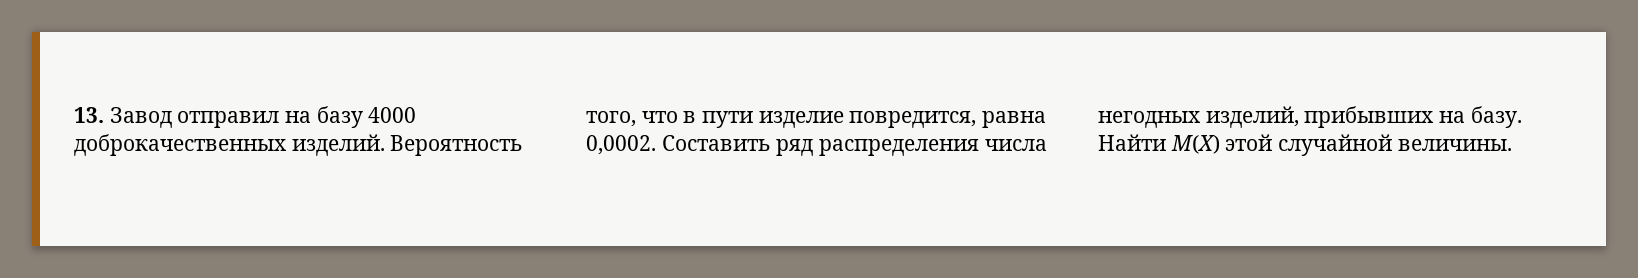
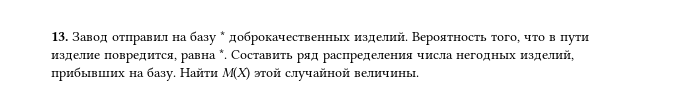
- 13. Завод отправил на базу 4000 доброкачественных изделий.
+ 13. Завод отправил на базу * доброкачественных изделий.
- Вероятность того, что в пути изделие повредится, равна 0,0002.
+ Вероятность того, что в пути изделие повредится, равна *.

